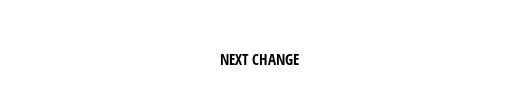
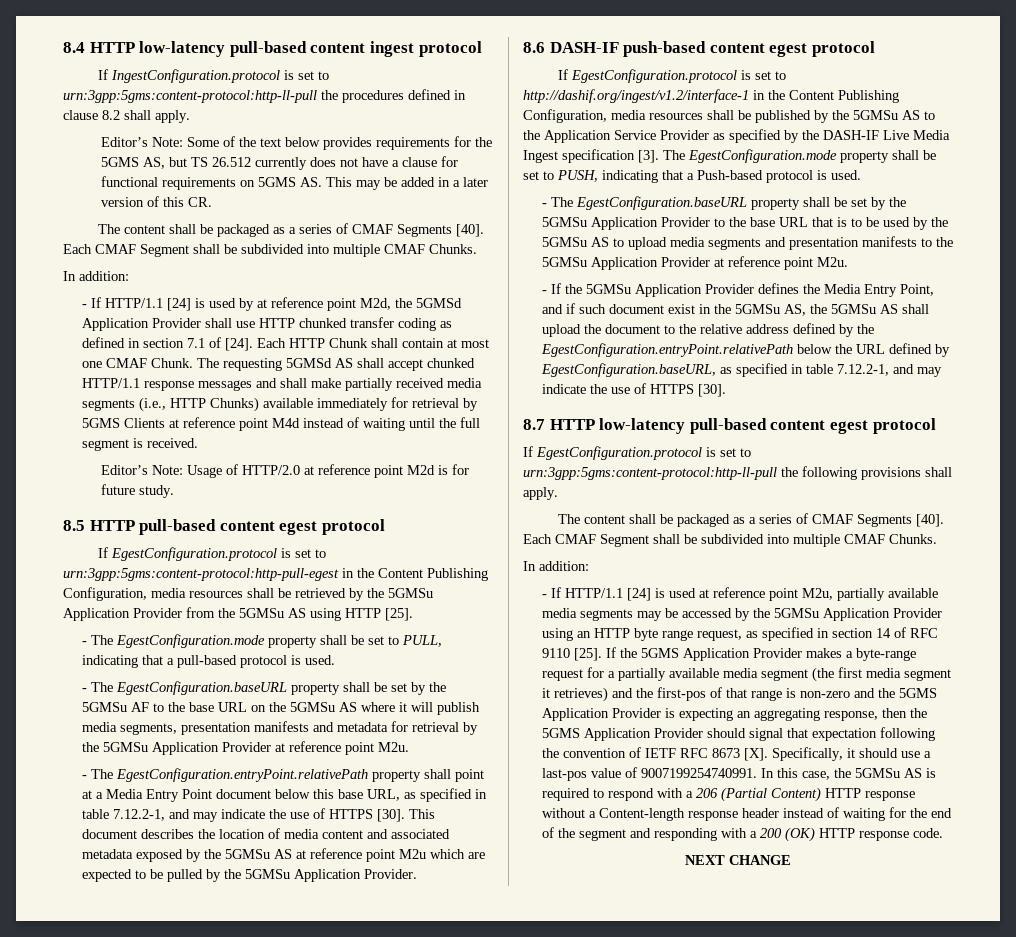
+ 8.4 HTTP low-latency pull-based content ingest protocol
+ If IngestConfiguration.protocol is set to urn:3gpp:5gms:content-protocol:http-ll-pull the procedures defined in clause 8.2 shall apply.
+ Editor’s Note: Some of the text below provides requirements for the 5GMS AS, but TS 26.512 currently does not have a clause for functional requirements on 5GMS AS. This may be added in a later version of this CR.
+ The content shall be packaged as a series of CMAF Segments [40]. Each CMAF Segment shall be subdivided into multiple CMAF Chunks.
+ In addition:
+ - If HTTP/1.1 [24] is used by at reference point M2d, the 5GMSd Application Provider shall use HTTP chunked transfer coding as defined in section 7.1 of [24]. Each HTTP Chunk shall contain at most one CMAF Chunk. The requesting 5GMSd AS shall accept chunked HTTP/1.1 response messages and shall make partially received media segments (i.e., HTTP Chunks) available immediately for retrieval by 5GMS Clients at reference point M4d instead of waiting until the full segment is received.
+ Editor’s Note: Usage of HTTP/2.0 at reference point M2d is for future study.
+ 8.5 HTTP pull-based content egest protocol
+ If EgestConfiguration.protocol is set to urn:3gpp:5gms:content-protocol:http-pull-egest in the Content Publishing Configuration, media resources shall be retrieved by the 5GMSu Application Provider from the 5GMSu AS using HTTP [25].
+ - The EgestConfiguration.mode property shall be set to PULL, indicating that a pull-based protocol is used.
+ - The EgestConfiguration.baseURL property shall be set by the 5GMSu AF to the base URL on the 5GMSu AS where it will publish media segments, presentation manifests and metadata for retrieval by the 5GMSu Application Provider at reference point M2u.
+ - The EgestConfiguration.entryPoint.relativePath property shall point at a Media Entry Point document below this base URL, as specified in table 7.12.2-1, and may indicate the use of HTTPS [30]. This document describes the location of media content and associated metadata exposed by the 5GMSu AS at reference point M2u which are expected to be pulled by the 5GMSu Application Provider.
+ 8.6 DASH-IF push-based content egest protocol
+ If EgestConfiguration.protocol is set to http://dashif.org/ingest/v1.2/interface-1 in the Content Publishing Configuration, media resources shall be published by the 5GMSu AS to the Application Service Provider as specified by the DASH-IF Live Media Ingest specification [3]. The EgestConfiguration.mode property shall be set to PUSH, indicating that a Push-based protocol is used.
+ - The EgestConfiguration.baseURL property shall be set by the 5GMSu Application Provider to the base URL that is to be used by the 5GMSu AS to upload media segments and presentation manifests to the 5GMSu Application Provider at reference point M2u.
+ - If the 5GMSu Application Provider defines the Media Entry Point, and if such document exist in the 5GMSu AS, the 5GMSu AS shall upload the document to the relative address defined by the EgestConfiguration.entryPoint.relativePath below the URL defined by EgestConfiguration.baseURL, as specified in table 7.12.2-1, and may indicate the use of HTTPS [30].
+ 8.7 HTTP low-latency pull-based content egest protocol
+ If EgestConfiguration.protocol is set to urn:3gpp:5gms:content-protocol:http-ll-pull the following provisions shall apply.
+ The content shall be packaged as a series of CMAF Segments [40]. Each CMAF Segment shall be subdivided into multiple CMAF Chunks.
+ In addition:
+ - If HTTP/1.1 [24] is used at reference point M2u, partially available media segments may be accessed by the 5GMSu Application Provider using an HTTP byte range request, as specified in section 14 of RFC 9110 [25]. If the 5GMS Application Provider makes a byte-range request for a partially available media segment (the first media segment it retrieves) and the first-pos of that range is non-zero and the 5GMS Application Provider is expecting an aggregating response, then the 5GMS Application Provider should signal that expectation following the convention of IETF RFC 8673 [X]. Specifically, it should use a last-pos value of 9007199254740991. In this case, the 5GMSu AS is required to respond with a 206 (Partial Content) HTTP response without a Content-length response header instead of waiting for the end of the segment and responding with a 200 (OK) HTTP response code.

